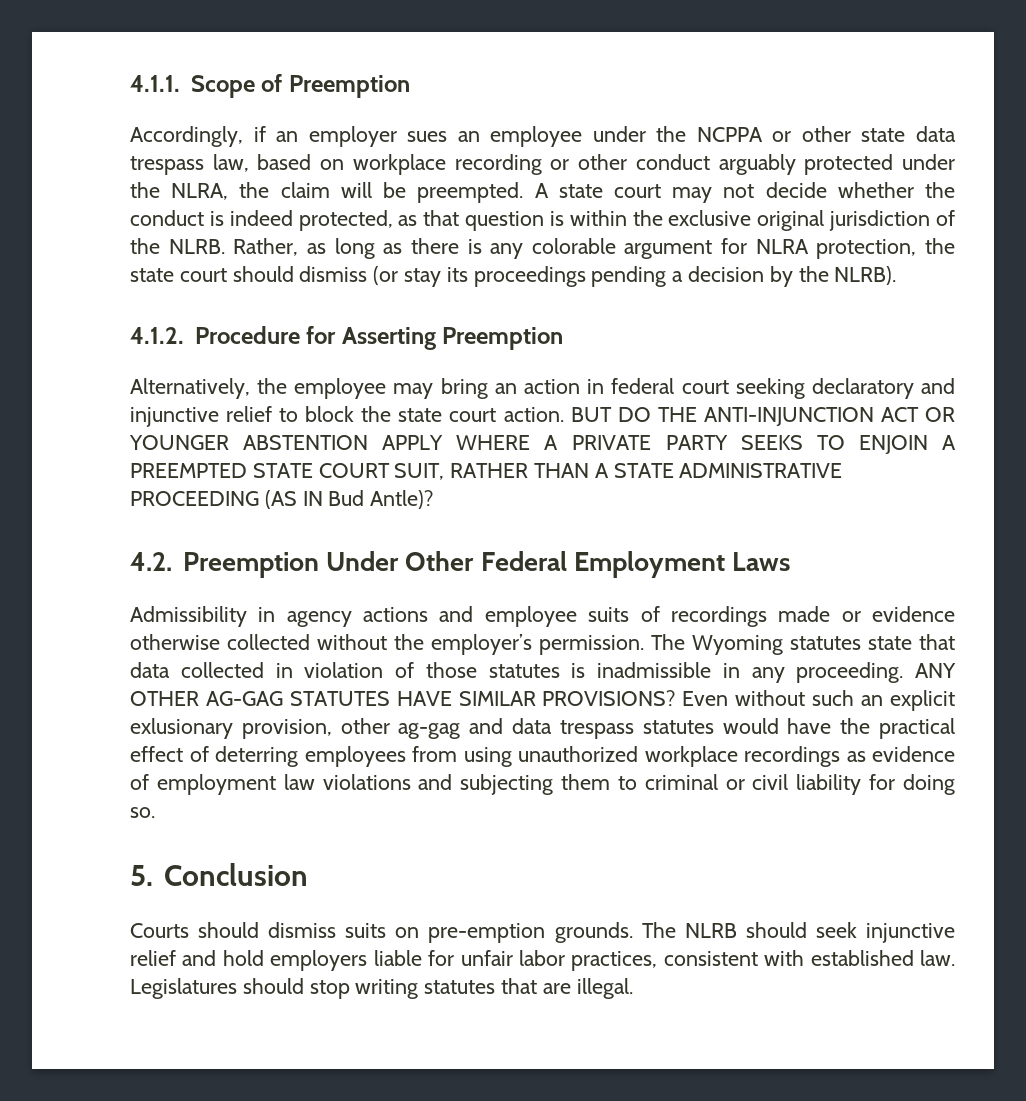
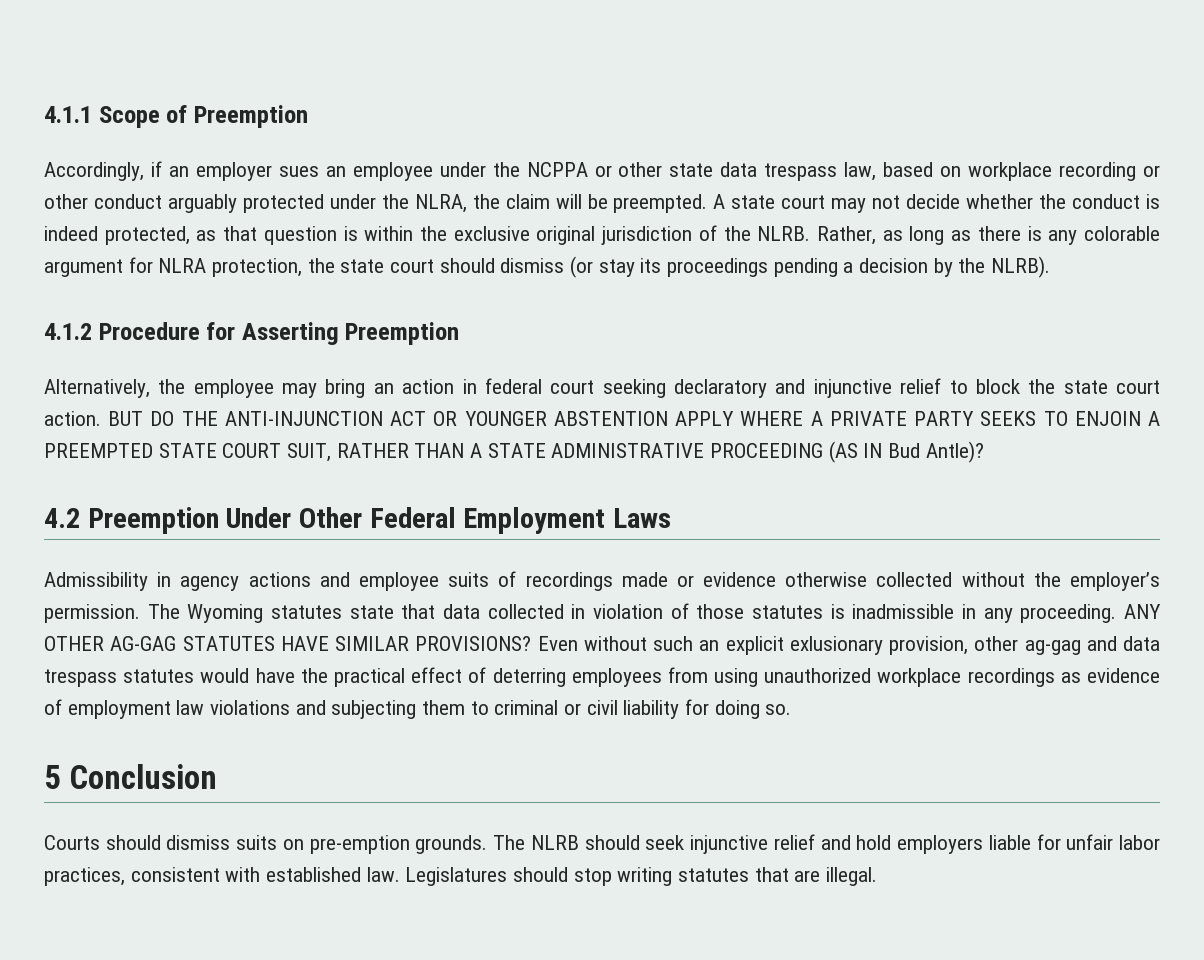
- 4.1.1. Scope of Preemption
+ 4.1.1 Scope of Preemption
- 4.1.2. Procedure for Asserting Preemption
+ 4.1.2 Procedure for Asserting Preemption
- 4.2. Preemption Under Other Federal Employment Laws
+ 4.2 Preemption Under Other Federal Employment Laws
- 5. Conclusion
+ 5 Conclusion

